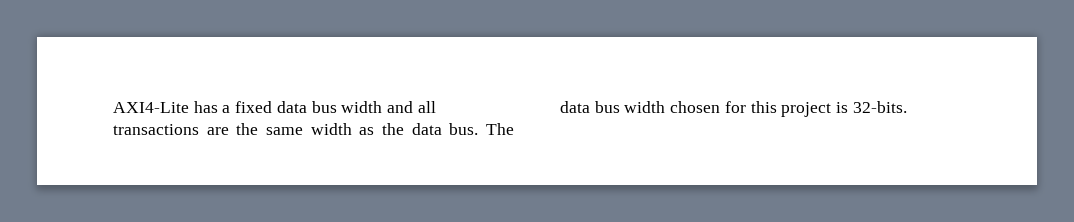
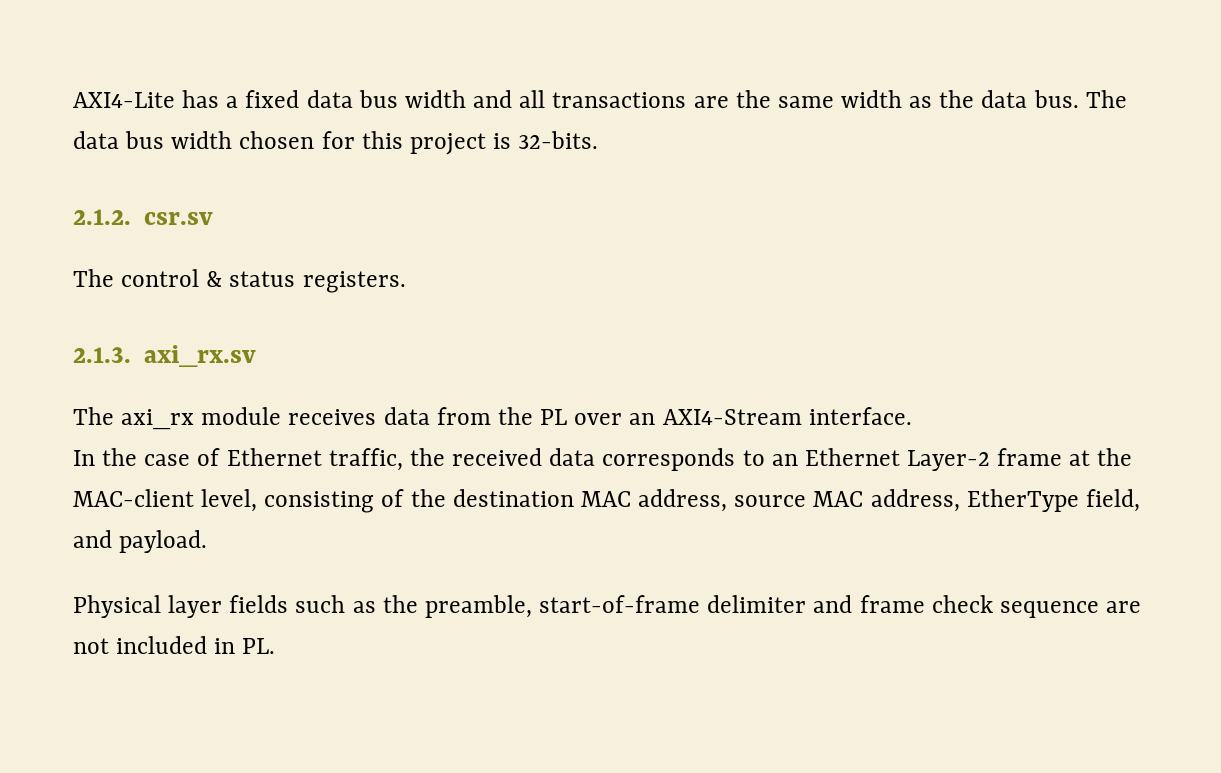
+ 2.1.2. csr.sv
+ The control & status registers.
+ 2.1.3. axi_rx.sv
+ The axi_rx module receives data from the PL over an AXI4-Stream interface.
+ In the case of Ethernet traffic, the received data corresponds to an Ethernet Layer-2 frame at the MAC-client level, consisting of the destination MAC address, source MAC address, EtherType field, and payload.
+ Physical layer fields such as the preamble, start-of-frame delimiter and frame check sequence are not included in PL.

